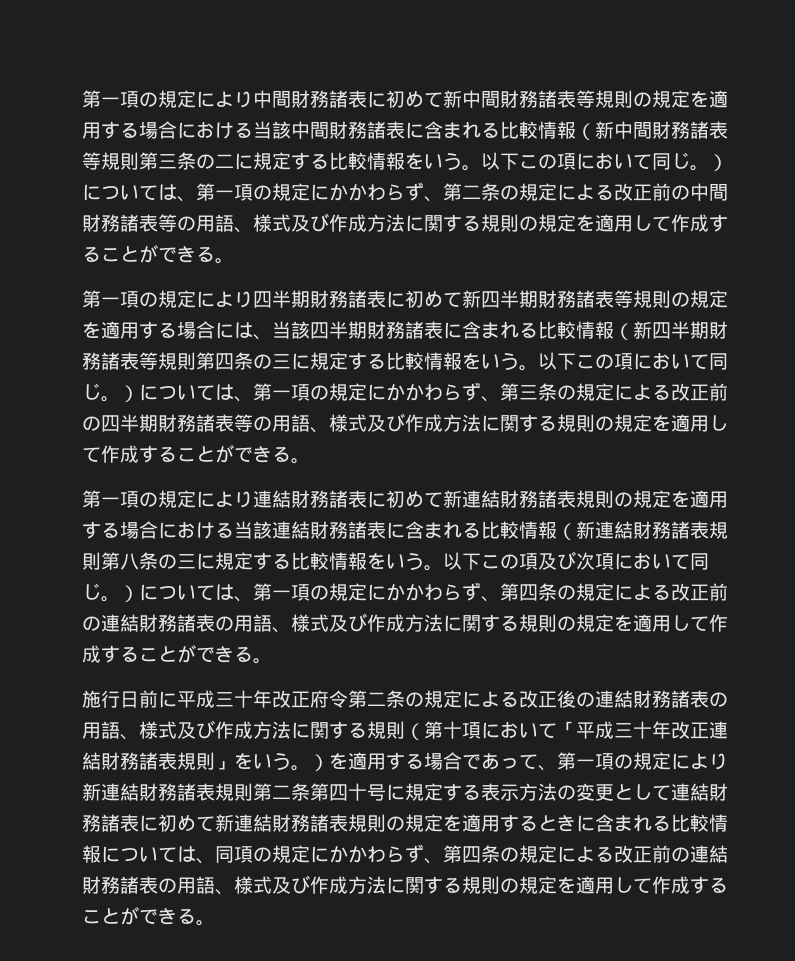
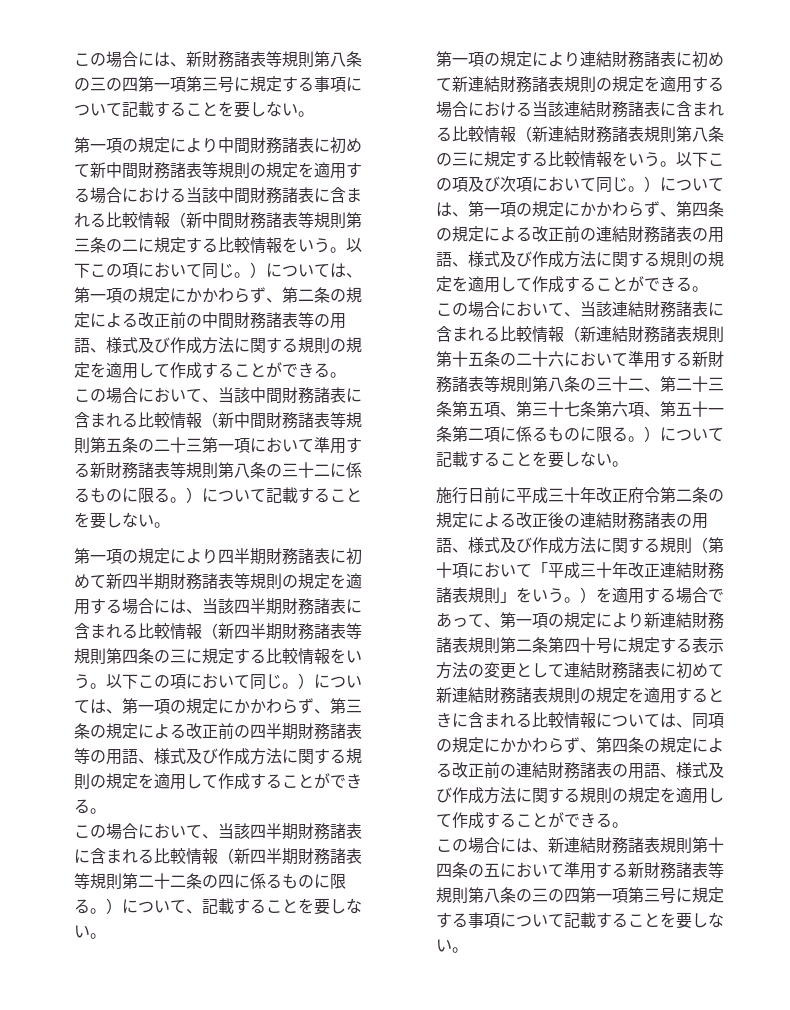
+ この場合には、新財務諸表等規則第八条の三の四第一項第三号に規定する事項について記載することを要しない。
+ この場合において、当該中間財務諸表に含まれる比較情報（新中間財務諸表等規則第五条の二十三第一項において準用する新財務諸表等規則第八条の三十二に係るものに限る。）について記載することを要しない。
+ この場合において、当該四半期財務諸表に含まれる比較情報（新四半期財務諸表等規則第二十二条の四に係るものに限る。）について、記載することを要しない。
+ この場合において、当該連結財務諸表に含まれる比較情報（新連結財務諸表規則第十五条の二十六において準用する新財務諸表等規則第八条の三十二、第二十三条第五項、第三十七条第六項、第五十一条第二項に係るものに限る。）について記載することを要しない。
+ この場合には、新連結財務諸表規則第十四条の五において準用する新財務諸表等規則第八条の三の四第一項第三号に規定する事項について記載することを要しない。

